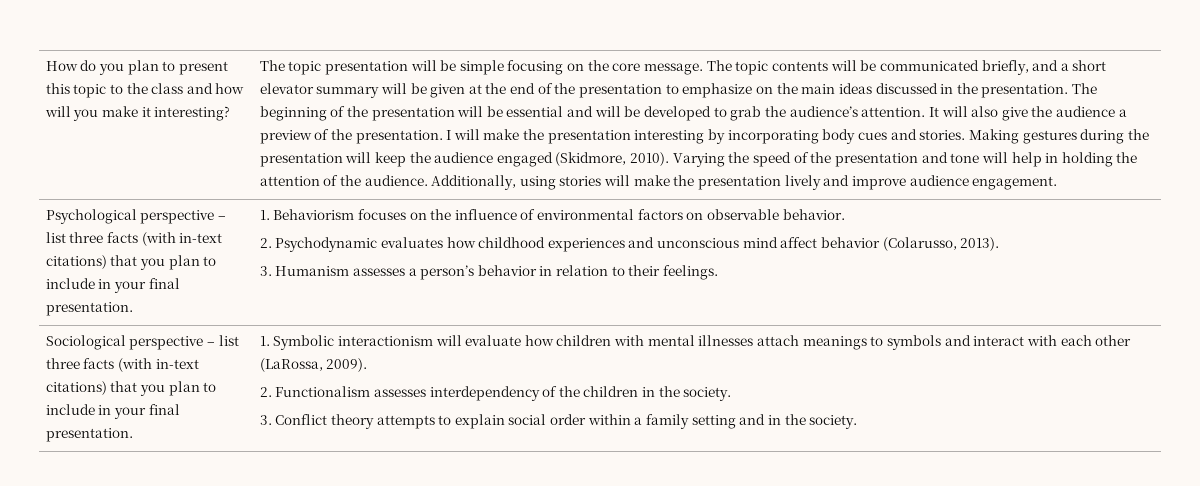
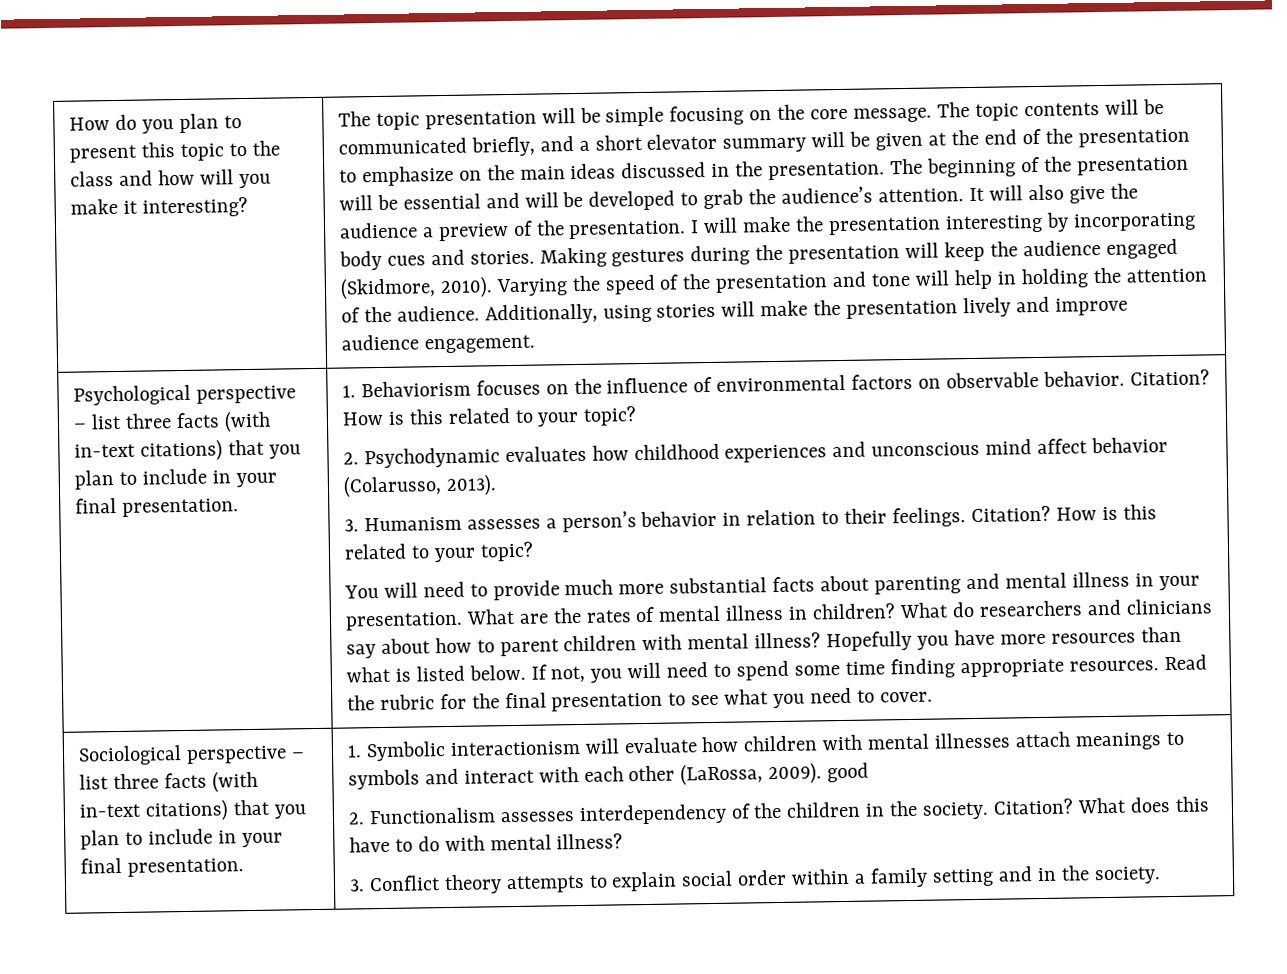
- 1. Behaviorism focuses on the influence of environmental factors on observable behavior.
+ 1. Behaviorism focuses on the influence of environmental factors on observable behavior. Citation? How is this related to your topic?
- 3. Humanism assesses a person’s behavior in relation to their feelings.
+ 3. Humanism assesses a person’s behavior in relation to their feelings. Citation? How is this related to your topic?
+ You will need to provide much more substantial facts about parenting and mental illness in your presentation. What are the rates of mental illness in children? What do researchers and clinicians say about how to parent children with mental illness? Hopefully you have more resources than what is listed below. If not, you will need to spend some time finding appropriate resources. Read the rubric for the final presentation to see what you need to cover.
- 1. Symbolic interactionism will evaluate how children with mental illnesses attach meanings to symbols and interact with each other (LaRossa, 2009).
+ 1. Symbolic interactionism will evaluate how children with mental illnesses attach meanings to symbols and interact with each other (LaRossa, 2009). good
+ Citation? What does this have to do with mental illness?

